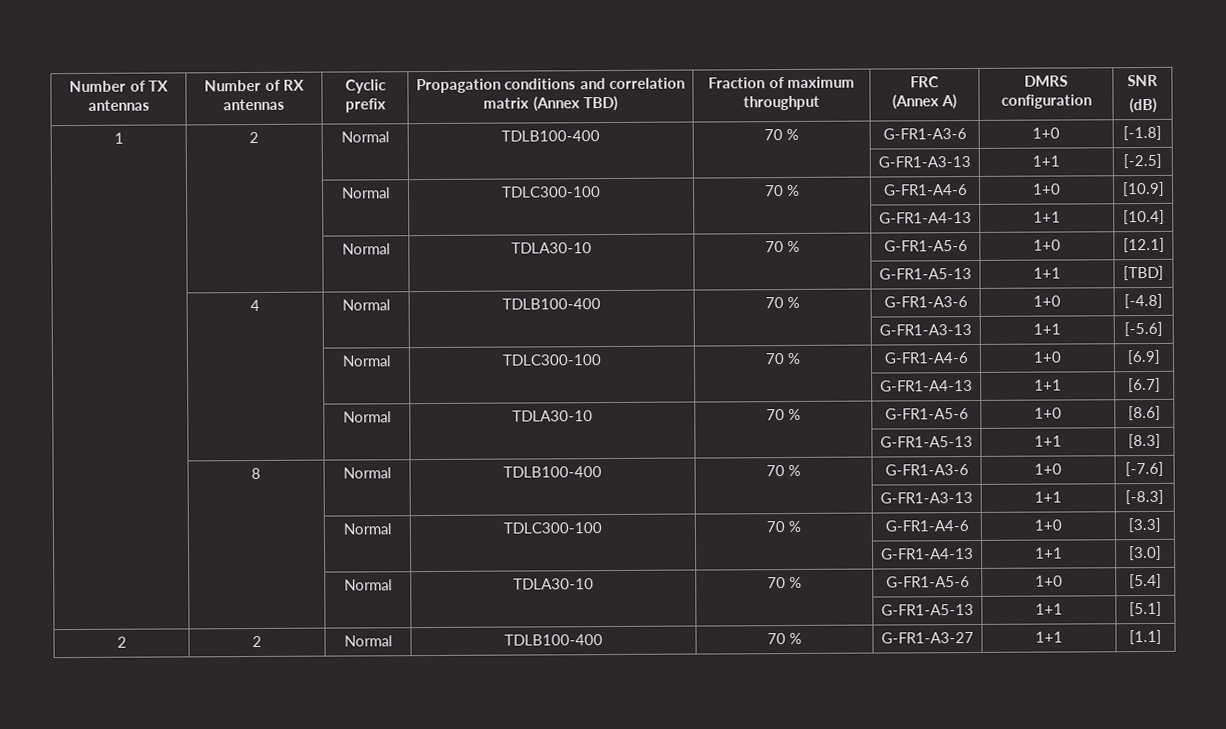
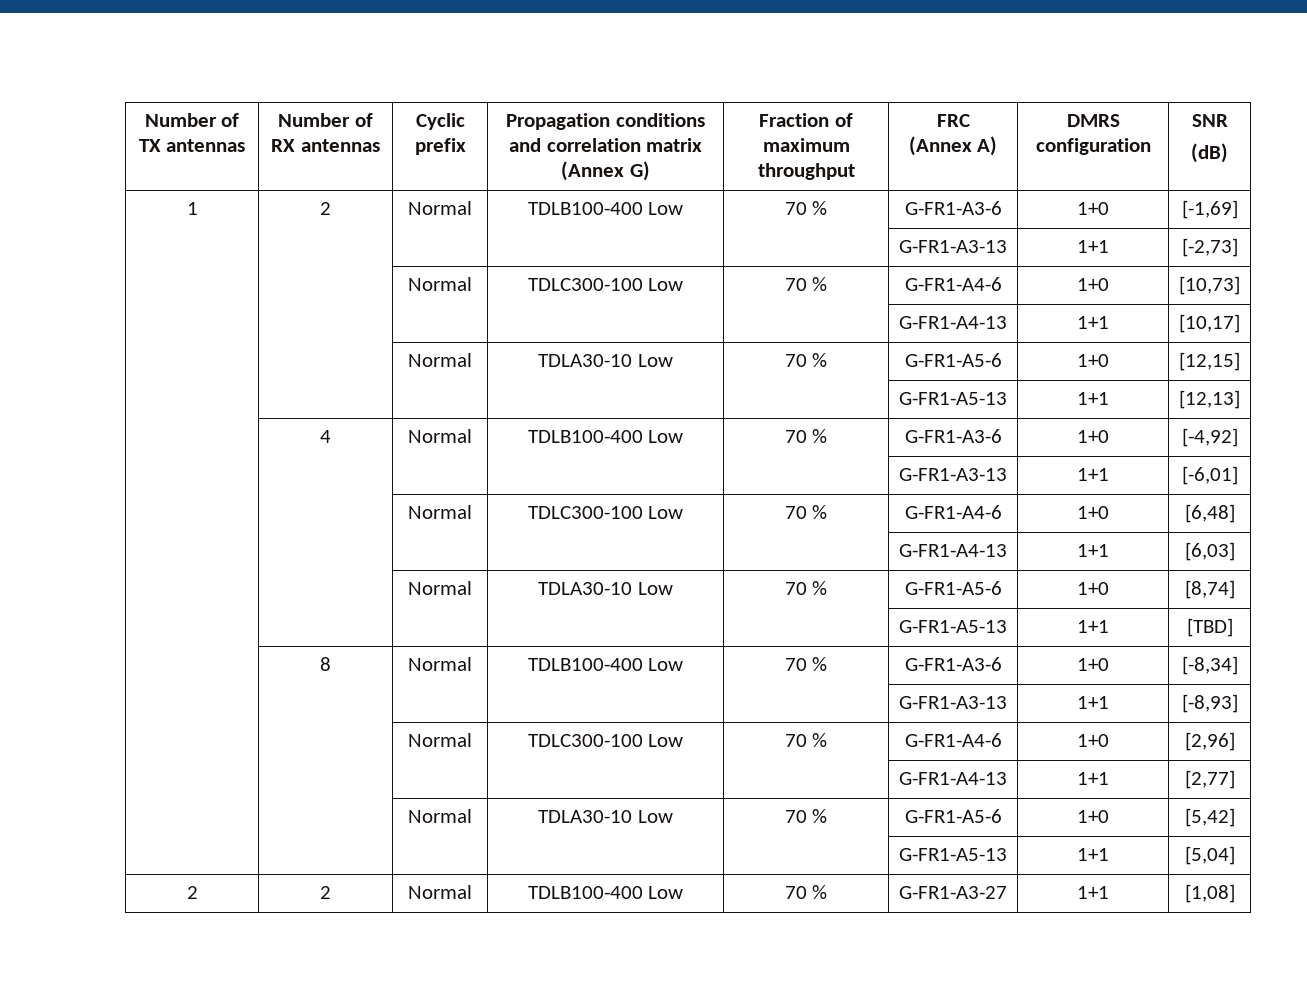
- Number of TX antennas | Number of RX antennas | Cyclic prefix | Propagation conditions and correlation matrix (Annex TBD) | Fraction of maximum throughput | FRC
+ Number of TX antennas | Number of RX antennas | Cyclic prefix | Propagation conditions and correlation matrix (Annex G) | Fraction of maximum throughput | FRC
- 1 | 2 | Normal | TDLB100-400 | 70 % | G-FR1-A3-6 | 1+0 | [-1.8]
- | | | | | G-FR1-A3-13 | 1+1 | [-2.5]
- | | Normal | TDLC300-100 | 70 % | G-FR1-A4-6 | 1+0 | [10.9]
- | | | | | G-FR1-A4-13 | 1+1 | [10.4]
- | | Normal | TDLA30-10 | 70 % | G-FR1-A5-6 | 1+0 | [12.1]
+ 1 | 2 | Normal | TDLB100-400 Low | 70 % | G-FR1-A3-6 | 1+0 | [-1,69]
+ | | | | | G-FR1-A3-13 | 1+1 | [-2,73]
+ | | Normal | TDLC300-100 Low | 70 % | G-FR1-A4-6 | 1+0 | [10,73]
+ | | | | | G-FR1-A4-13 | 1+1 | [10,17]
+ | | Normal | TDLA30-10 Low | 70 % | G-FR1-A5-6 | 1+0 | [12,15]
+ | | | | | G-FR1-A5-13 | 1+1 | [12,13]
+ | 4 | Normal | TDLB100-400 Low | 70 % | G-FR1-A3-6 | 1+0 | [-4,92]
+ | | | | | G-FR1-A3-13 | 1+1 | [-6,01]
+ | | Normal | TDLC300-100 Low | 70 % | G-FR1-A4-6 | 1+0 | [6,48]
+ | | | | | G-FR1-A4-13 | 1+1 | [6,03]
+ | | Normal | TDLA30-10 Low | 70 % | G-FR1-A5-6 | 1+0 | [8,74]
- | 4 | Normal | TDLB100-400 | 70 % | G-FR1-A3-6 | 1+0 | [-4.8]
- | | | | | G-FR1-A3-13 | 1+1 | [-5.6]
- | | Normal | TDLC300-100 | 70 % | G-FR1-A4-6 | 1+0 | [6.9]
- | | | | | G-FR1-A4-13 | 1+1 | [6.7]
- | | Normal | TDLA30-10 | 70 % | G-FR1-A5-6 | 1+0 | [8.6]
- | | | | | G-FR1-A5-13 | 1+1 | [8.3]
- | 8 | Normal | TDLB100-400 | 70 % | G-FR1-A3-6 | 1+0 | [-7.6]
- | | | | | G-FR1-A3-13 | 1+1 | [-8.3]
- | | Normal | TDLC300-100 | 70 % | G-FR1-A4-6 | 1+0 | [3.3]
- | | | | | G-FR1-A4-13 | 1+1 | [3.0]
- | | Normal | TDLA30-10 | 70 % | G-FR1-A5-6 | 1+0 | [5.4]
- | | | | | G-FR1-A5-13 | 1+1 | [5.1]
+ | 8 | Normal | TDLB100-400 Low | 70 % | G-FR1-A3-6 | 1+0 | [-8,34]
+ | | | | | G-FR1-A3-13 | 1+1 | [-8,93]
+ | | Normal | TDLC300-100 Low | 70 % | G-FR1-A4-6 | 1+0 | [2,96]
+ | | | | | G-FR1-A4-13 | 1+1 | [2,77]
+ | | Normal | TDLA30-10 Low | 70 % | G-FR1-A5-6 | 1+0 | [5,42]
+ | | | | | G-FR1-A5-13 | 1+1 | [5,04]
- 2 | 2 | Normal | TDLB100-400 | 70 % | G-FR1-A3-27 | 1+1 | [1.1]
+ 2 | 2 | Normal | TDLB100-400 Low | 70 % | G-FR1-A3-27 | 1+1 | [1,08]

